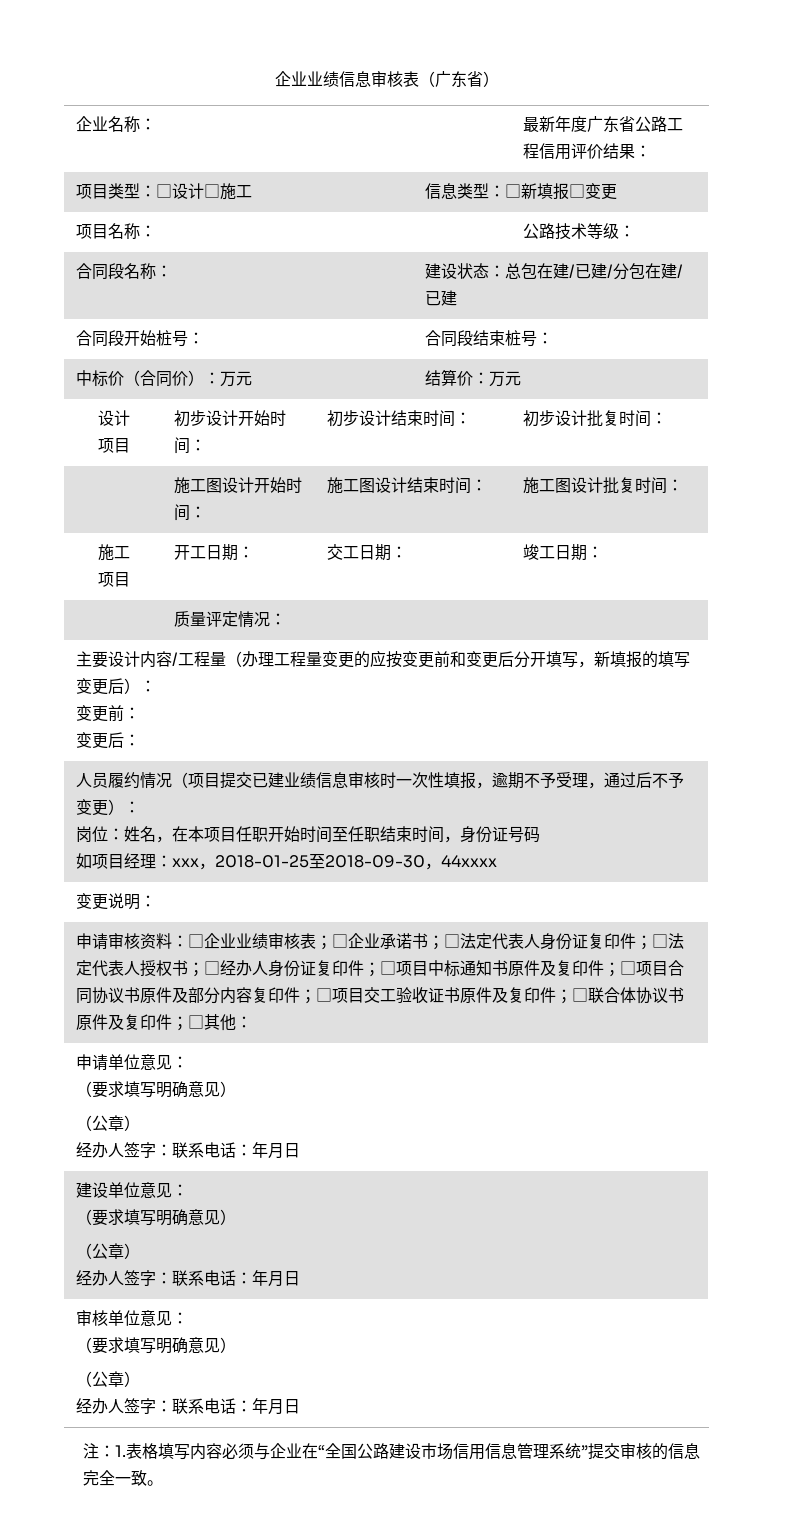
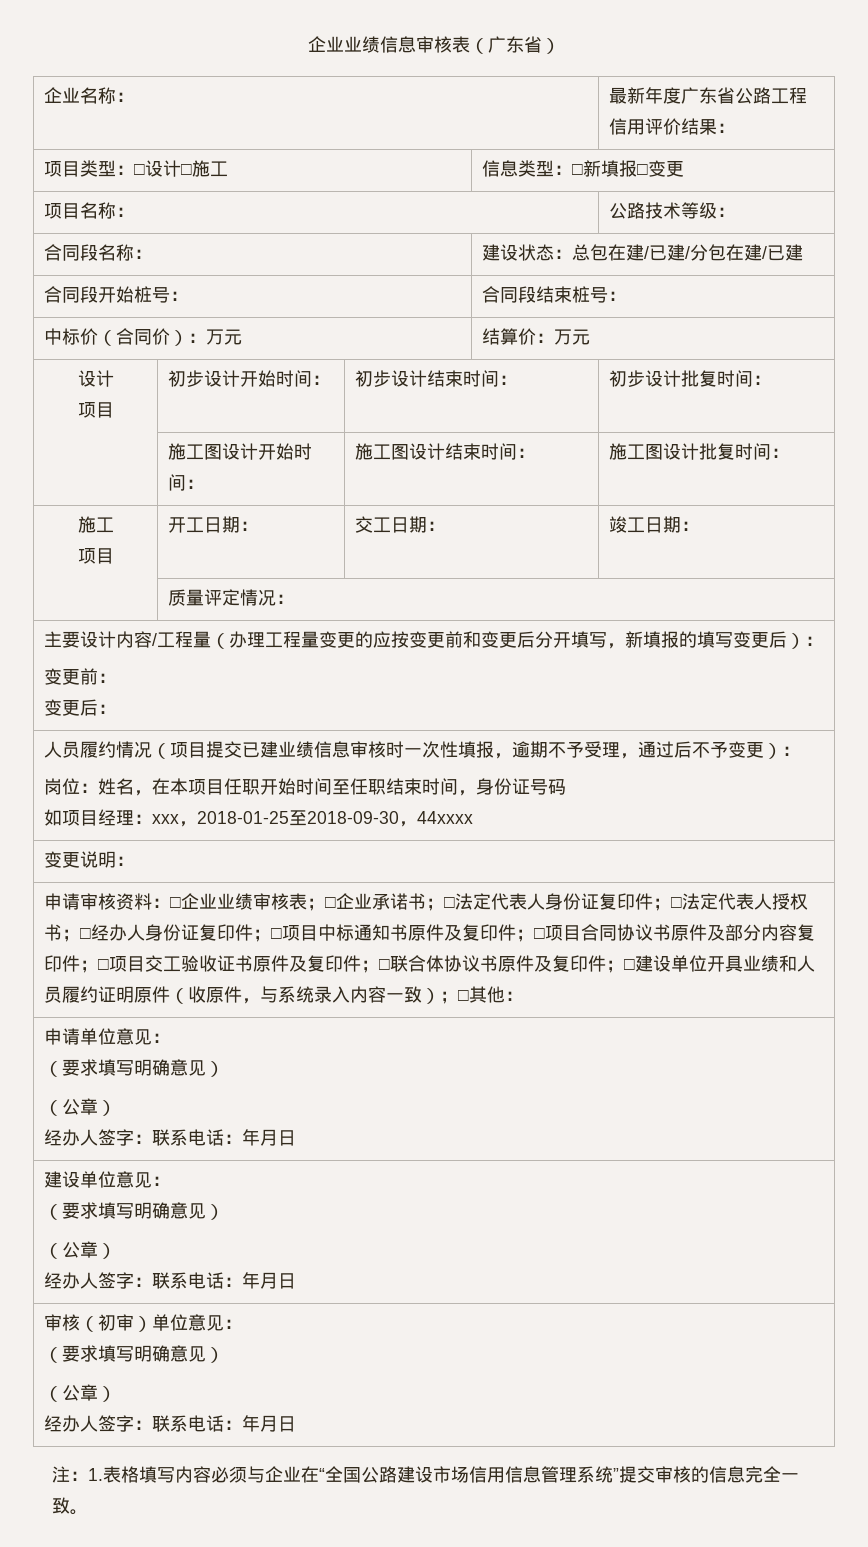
- □其他：
+ □建设单位开具业绩和人员履约证明原件（收原件，与系统录入内容一致）；□其他：
- 审核单位意见：
+ 审核（初审）单位意见：

